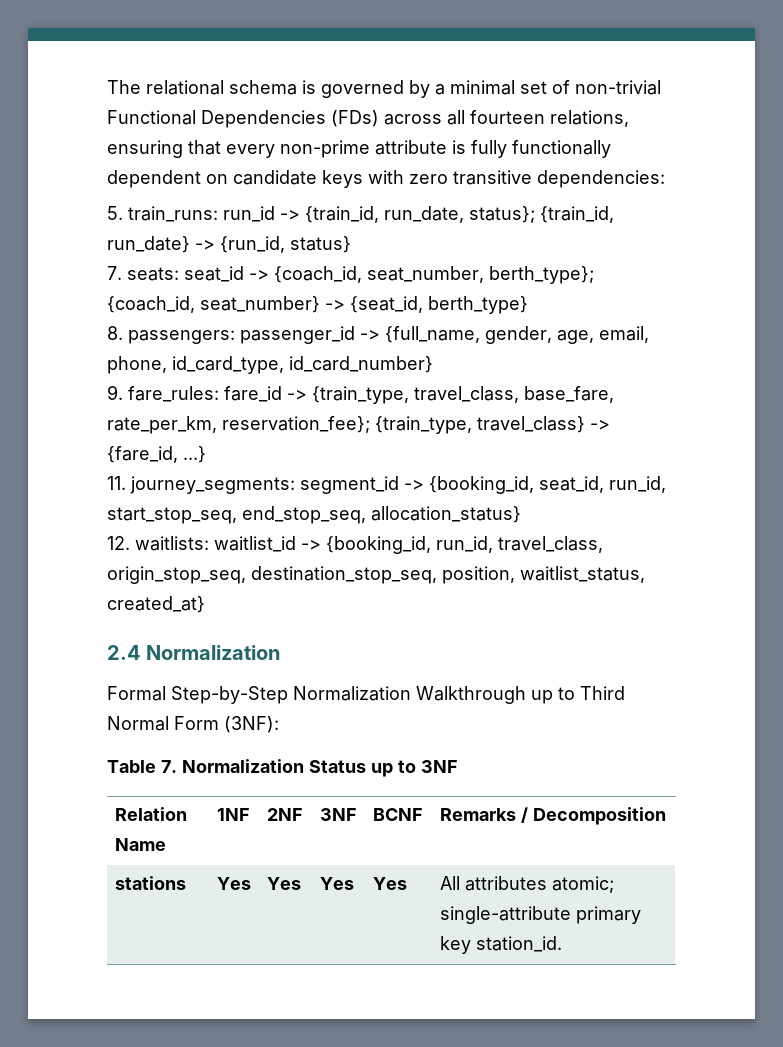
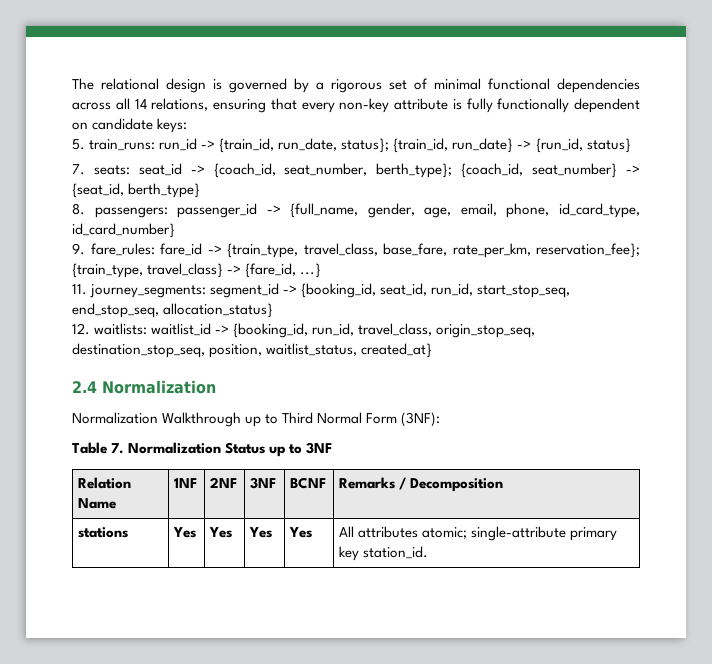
- The relational schema is governed by a minimal set of non-trivial Functional Dependencies (FDs) across all fourteen relations, ensuring that every non-prime attribute is fully functionally dependent on candidate keys with zero transitive dependencies:
+ The relational design is governed by a rigorous set of minimal functional dependencies across all 14 relations, ensuring that every non-key attribute is fully functionally dependent on candidate keys:
- Formal Step-by-Step Normalization Walkthrough up to Third Normal Form (3NF):
+ Normalization Walkthrough up to Third Normal Form (3NF):

